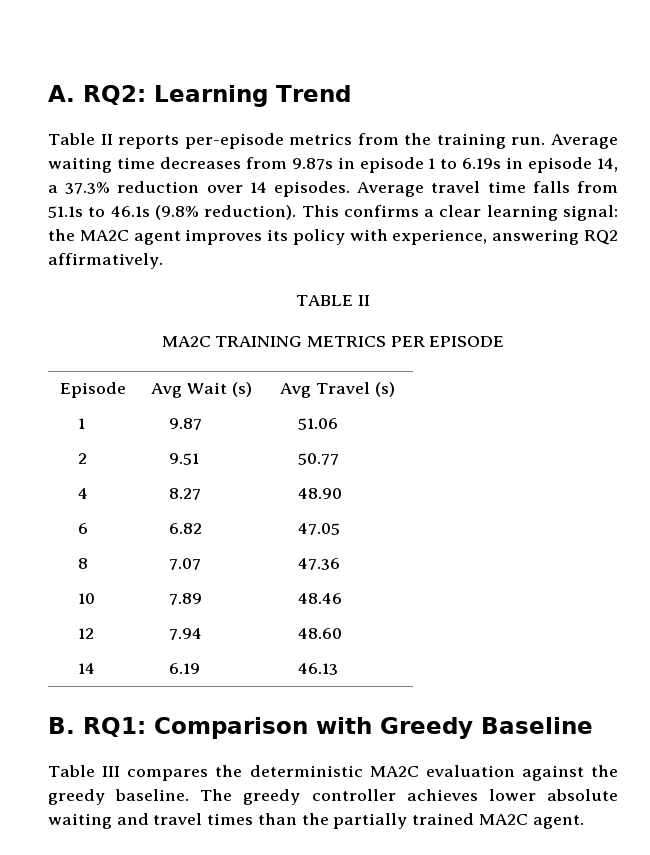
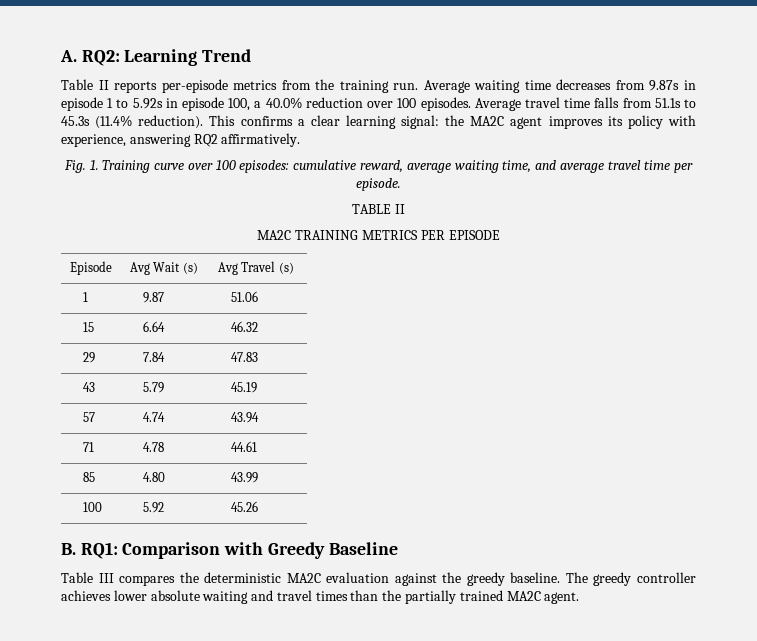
- Average waiting time decreases from 9.87s in episode 1 to 6.19s in episode 14, a 37.3% reduction over 14 episodes.
+ Average waiting time decreases from 9.87s in episode 1 to 5.92s in episode 100, a 40.0% reduction over 100 episodes.
- Average travel time falls from 51.1s to 46.1s (9.8% reduction).
+ Average travel time falls from 51.1s to 45.3s (11.4% reduction).
+ Fig. 1. Training curve over 100 episodes: cumulative reward, average waiting time, and average travel time per episode.
- 2 | 9.51 | 50.77
- 4 | 8.27 | 48.90
- 6 | 6.82 | 47.05
- 8 | 7.07 | 47.36
- 10 | 7.89 | 48.46
- 12 | 7.94 | 48.60
- 14 | 6.19 | 46.13
+ 15 | 6.64 | 46.32
+ 29 | 7.84 | 47.83
+ 43 | 5.79 | 45.19
+ 57 | 4.74 | 43.94
+ 71 | 4.78 | 44.61
+ 85 | 4.80 | 43.99
+ 100 | 5.92 | 45.26

